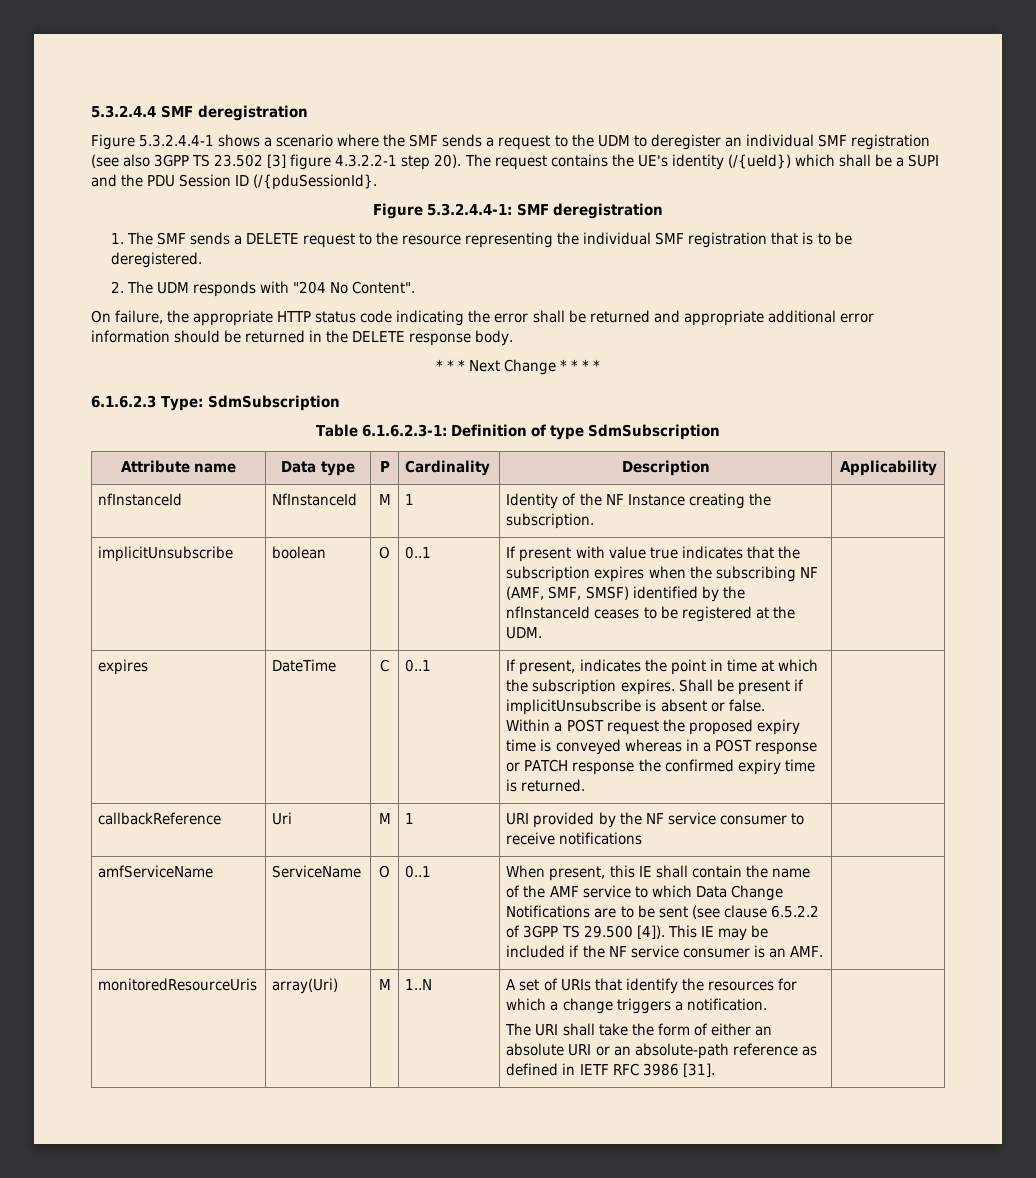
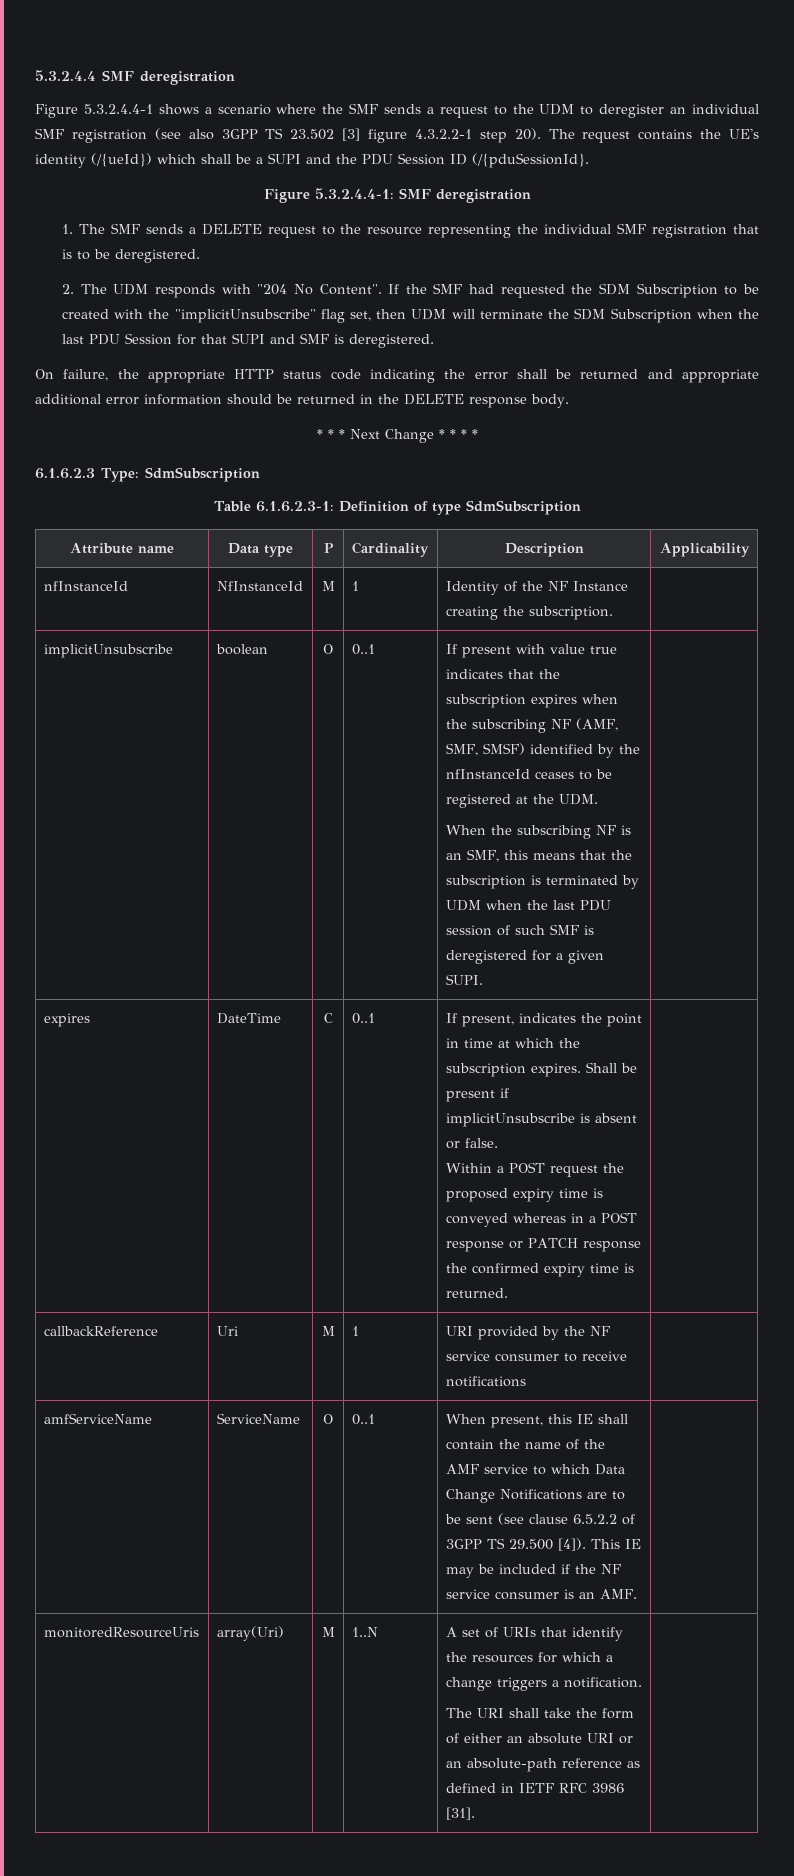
+ If the SMF had requested the SDM Subscription to be created with the "implicitUnsubscribe" flag set, then UDM will terminate the SDM Subscription when the last PDU Session for that SUPI and SMF is deregistered.
+ When the subscribing NF is an SMF, this means that the subscription is terminated by UDM when the last PDU session of such SMF is deregistered for a given SUPI.

